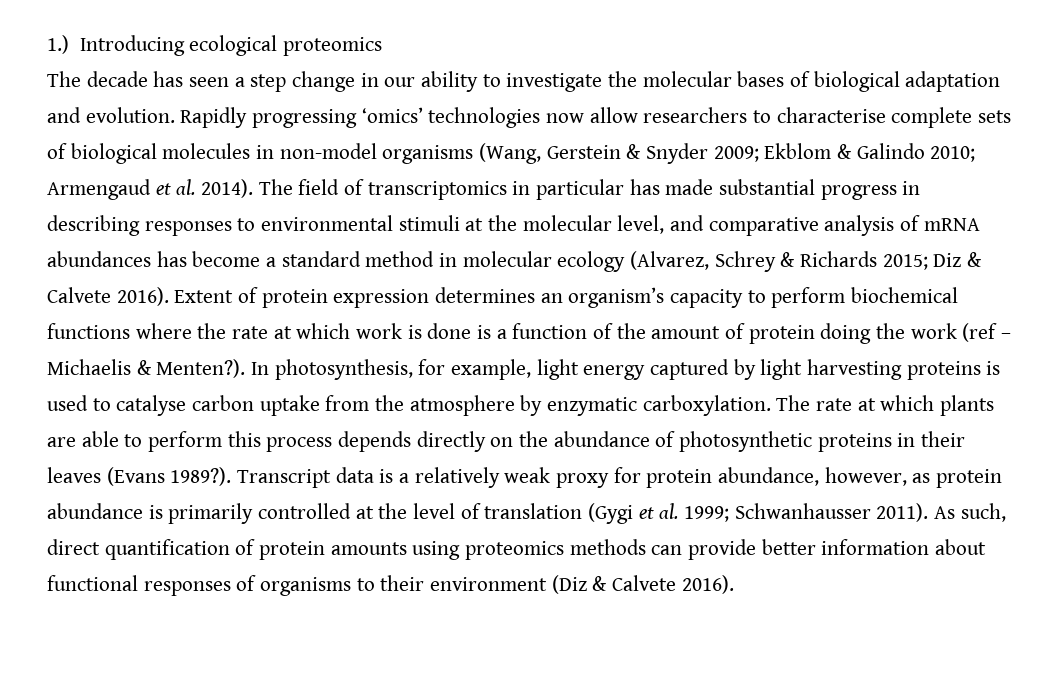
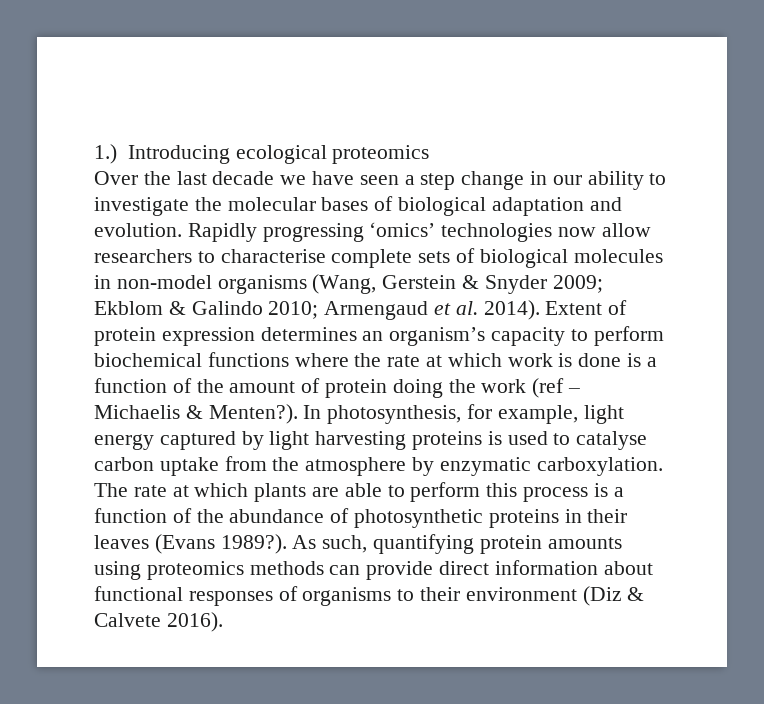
- The decade has seen a step change in our ability to investigate the molecular bases of biological adaptation and evolution.
+ Over the last decade we have seen a step change in our ability to investigate the molecular bases of biological adaptation and evolution.
- The field of transcriptomics in particular has made substantial progress in describing responses to environmental stimuli at the molecular level, and comparative analysis of mRNA abundances has become a standard method in molecular ecology (Alvarez, Schrey & Richards 2015; Diz & Calvete 2016).
- The rate at which plants are able to perform this process depends directly on the abundance of photosynthetic proteins in their leaves (Evans 1989?).
+ The rate at which plants are able to perform this process is a function of the abundance of photosynthetic proteins in their leaves (Evans 1989?).
- Transcript data is a relatively weak proxy for protein abundance, however, as protein abundance is primarily controlled at the level of translation (Gygi et al. 1999; Schwanhausser 2011). As such, direct quantification of protein amounts using proteomics methods can provide better information about functional responses of organisms to their environment (Diz & Calvete 2016).
+ As such, quantifying protein amounts using proteomics methods can provide direct information about functional responses of organisms to their environment (Diz & Calvete 2016).

